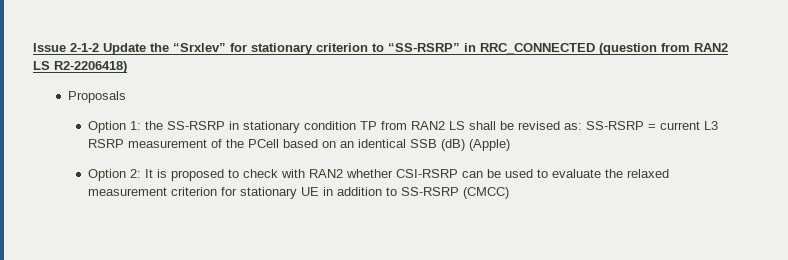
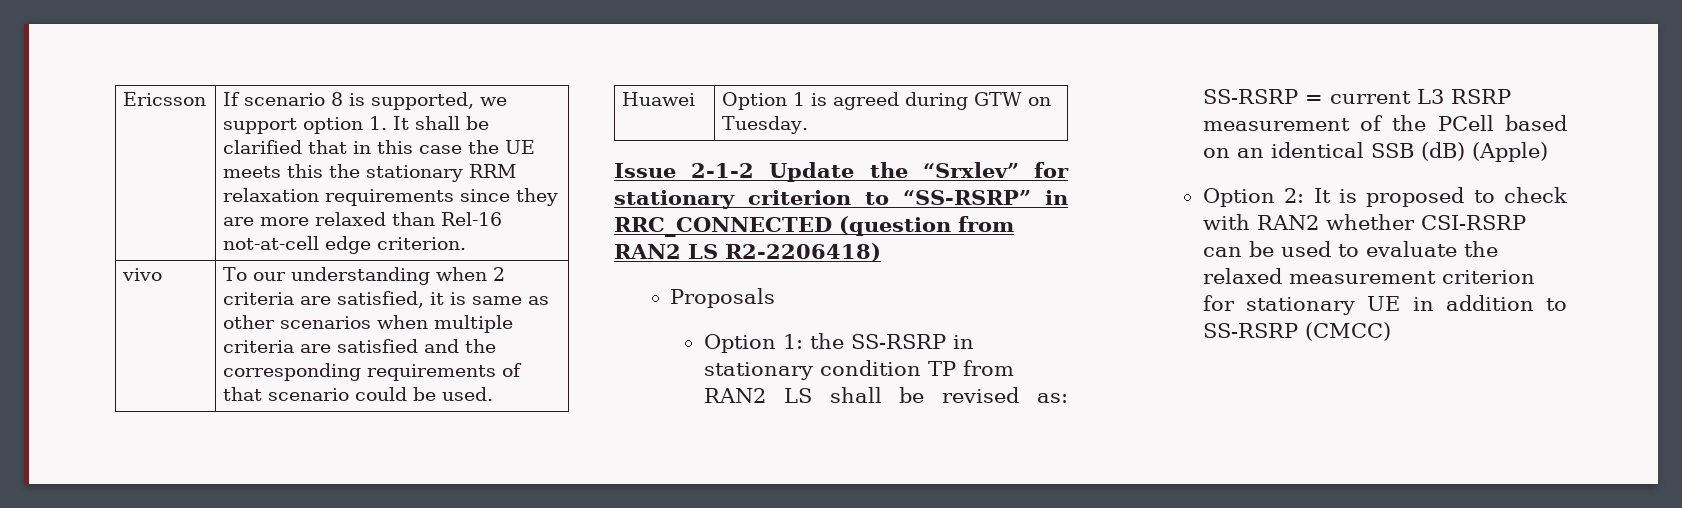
+ Ericsson | If scenario 8 is supported, we support option 1. It shall be clarified that in this case the UE meets this the stationary RRM relaxation requirements since they are more relaxed than Rel-16 not-at-cell edge criterion.
+ vivo | To our understanding when 2 criteria are satisfied, it is same as other scenarios when multiple criteria are satisfied and the corresponding requirements of that scenario could be used.
+ Huawei | Option 1 is agreed during GTW on Tuesday.

